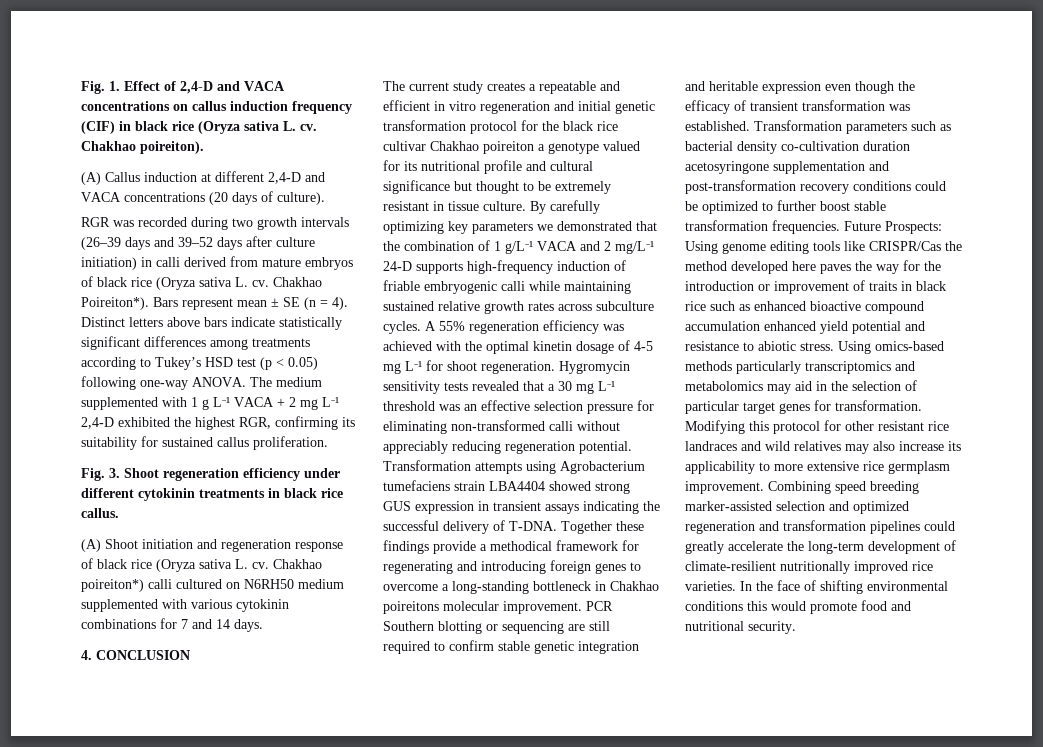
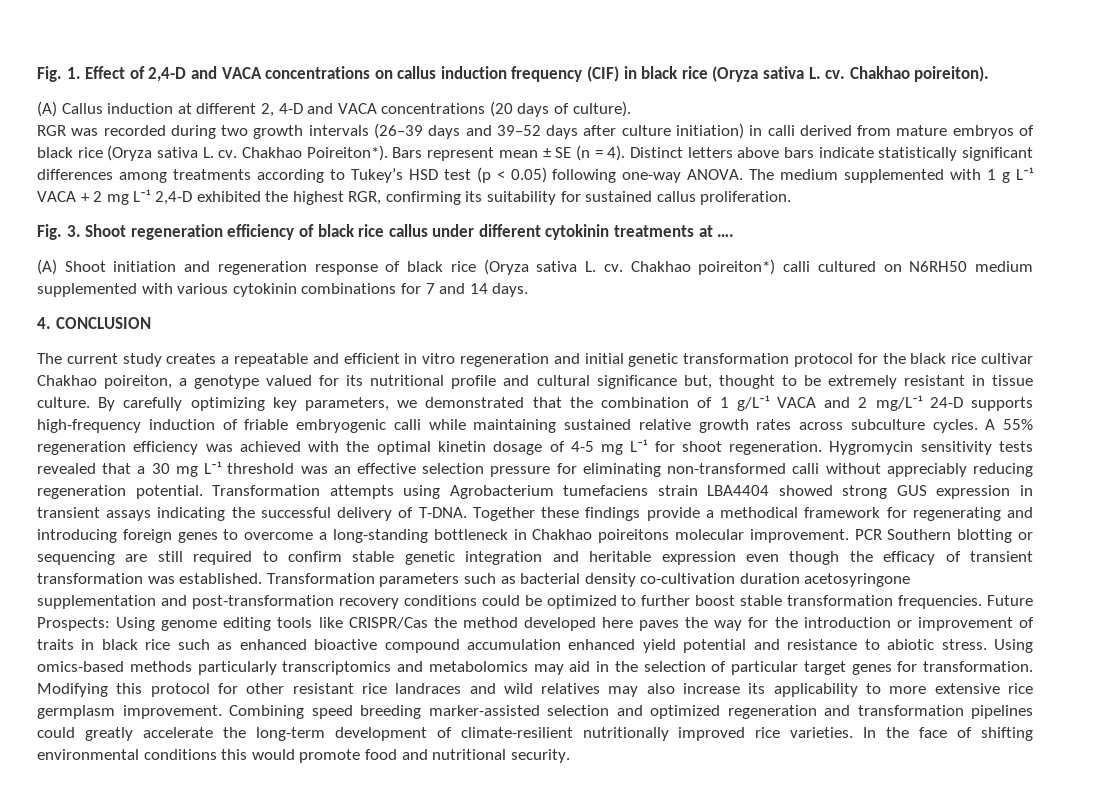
- (A) Callus induction at different 2,4-D and VACA concentrations (20 days of culture).
+ (A) Callus induction at different 2, 4-D and VACA concentrations (20 days of culture).
- Fig. 3. Shoot regeneration efficiency under different cytokinin treatments in black rice callus.
+ Fig. 3. Shoot regeneration efficiency of black rice callus under different cytokinin treatments at ….
- The current study creates a repeatable and efficient in vitro regeneration and initial genetic transformation protocol for the black rice cultivar Chakhao poireiton a genotype valued for its nutritional profile and cultural significance but thought to be extremely resistant in tissue culture.
+ The current study creates a repeatable and efficient in vitro regeneration and initial genetic transformation protocol for the black rice cultivar Chakhao poireiton, a genotype valued for its nutritional profile and cultural significance but, thought to be extremely resistant in tissue culture.
- By carefully optimizing key parameters we demonstrated that the combination of 1 g/L⁻¹ VACA and 2 mg/L⁻¹ 24-D supports high-frequency induction of friable embryogenic calli while maintaining sustained relative growth rates across subculture cycles.
+ By carefully optimizing key parameters, we demonstrated that the combination of 1 g/L⁻¹ VACA and 2 mg/L⁻¹ 24-D supports high-frequency induction of friable embryogenic calli while maintaining sustained relative growth rates across subculture cycles.

